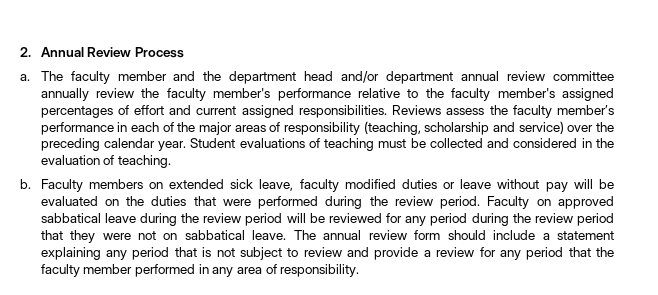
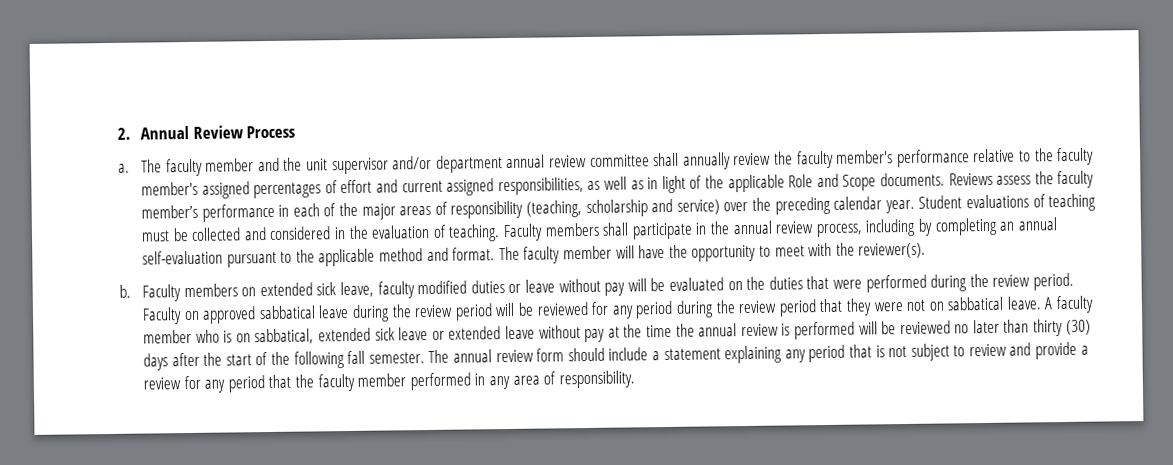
- The faculty member and the department head and/or department annual review committee annually review the faculty member's performance relative to the faculty member's assigned percentages of effort and current assigned responsibilities.
+ The faculty member and the unit supervisor and/or department annual review committee shall annually review the faculty member's performance relative to the faculty member's assigned percentages of effort and current assigned responsibilities, as well as in light of the applicable Role and Scope documents.
+ Faculty members shall participate in the annual review process, including by completing an annual self-evaluation pursuant to the applicable method and format. The faculty member will have the opportunity to meet with the reviewer(s).
+ A faculty member who is on sabbatical, extended sick leave or extended leave without pay at the time the annual review is performed will be reviewed no later than thirty (30) days after the start of the following fall semester.

